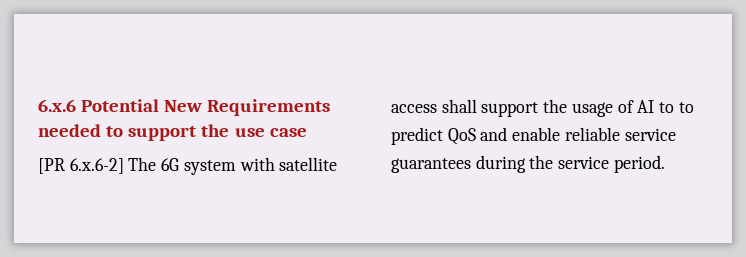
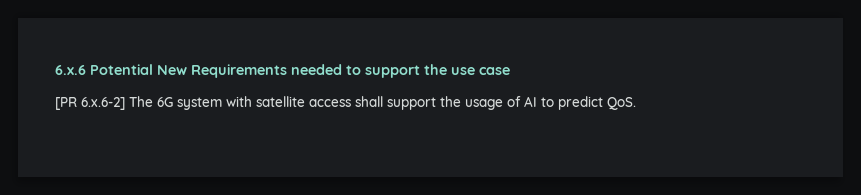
- [PR 6.x.6-2] The 6G system with satellite access shall support the usage of AI to to predict QoS and enable reliable service guarantees during the service period.
+ [PR 6.x.6-2] The 6G system with satellite access shall support the usage of AI to predict QoS.

